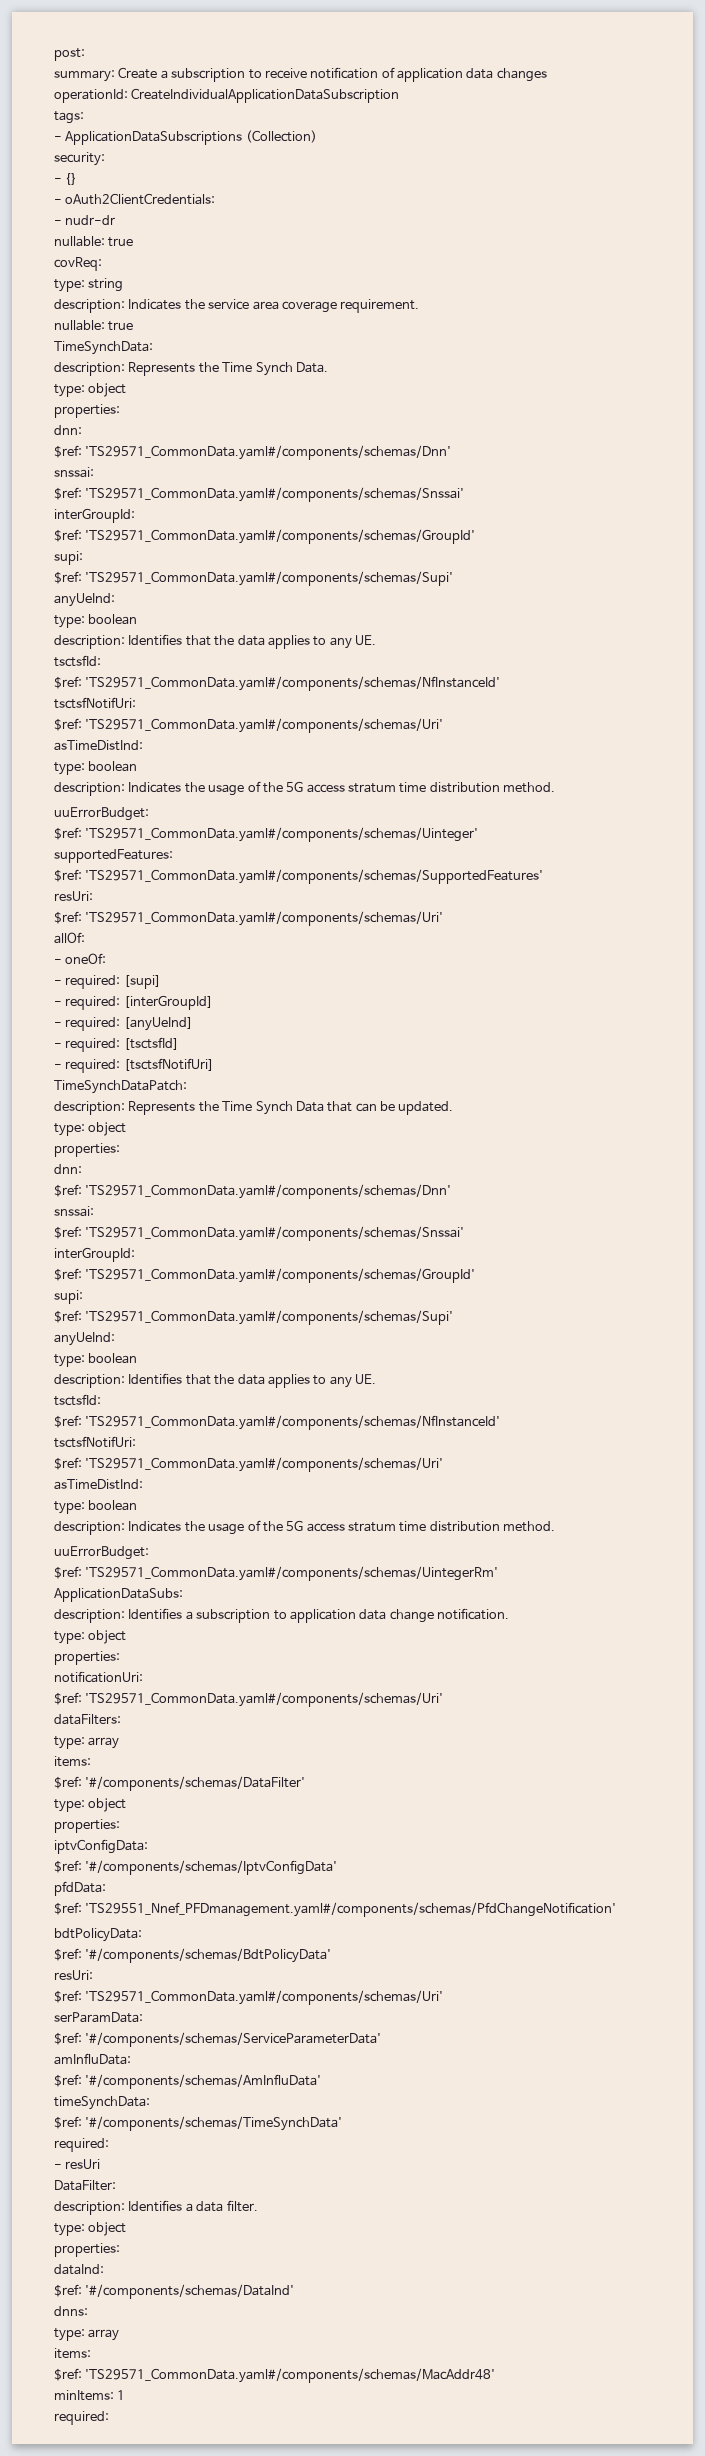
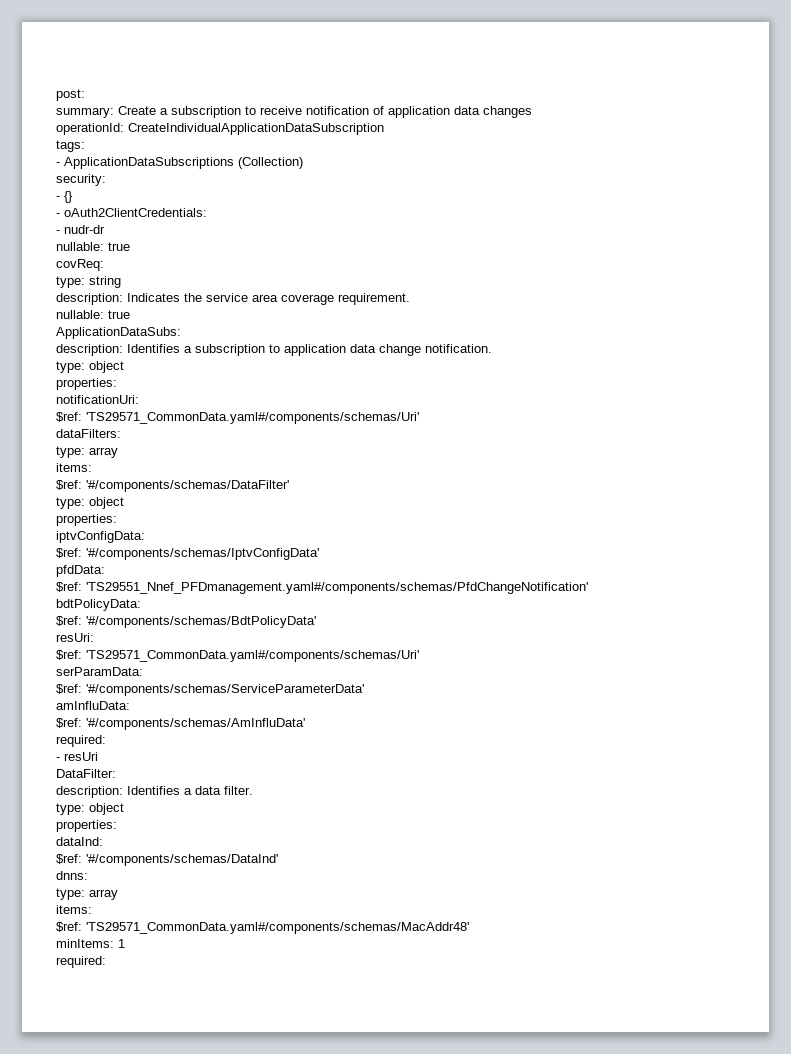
- TimeSynchData:
- description: Represents the Time Synch Data.
- type: object
- properties:
- dnn:
- $ref: 'TS29571_CommonData.yaml#/components/schemas/Dnn'
- snssai:
- $ref: 'TS29571_CommonData.yaml#/components/schemas/Snssai'
- interGroupId:
- $ref: 'TS29571_CommonData.yaml#/components/schemas/GroupId'
- supi:
- $ref: 'TS29571_CommonData.yaml#/components/schemas/Supi'
- anyUeInd:
- type: boolean
- description: Identifies that the data applies to any UE.
- tsctsfId:
- $ref: 'TS29571_CommonData.yaml#/components/schemas/NfInstanceId'
- tsctsfNotifUri:
- $ref: 'TS29571_CommonData.yaml#/components/schemas/Uri'
- asTimeDistInd:
- type: boolean
- description: Indicates the usage of the 5G access stratum time distribution method.
- uuErrorBudget:
- $ref: 'TS29571_CommonData.yaml#/components/schemas/Uinteger'
- supportedFeatures:
- $ref: 'TS29571_CommonData.yaml#/components/schemas/SupportedFeatures'
- resUri:
- $ref: 'TS29571_CommonData.yaml#/components/schemas/Uri'
- allOf:
- - oneOf:
- - required: [supi]
- - required: [interGroupId]
- - required: [anyUeInd]
- - required: [tsctsfId]
- - required: [tsctsfNotifUri]
- TimeSynchDataPatch:
- description: Represents the Time Synch Data that can be updated.
- type: object
- properties:
- dnn:
- $ref: 'TS29571_CommonData.yaml#/components/schemas/Dnn'
- snssai:
- $ref: 'TS29571_CommonData.yaml#/components/schemas/Snssai'
- interGroupId:
- $ref: 'TS29571_CommonData.yaml#/components/schemas/GroupId'
- supi:
- $ref: 'TS29571_CommonData.yaml#/components/schemas/Supi'
- anyUeInd:
- type: boolean
- description: Identifies that the data applies to any UE.
- tsctsfId:
- $ref: 'TS29571_CommonData.yaml#/components/schemas/NfInstanceId'
- tsctsfNotifUri:
- $ref: 'TS29571_CommonData.yaml#/components/schemas/Uri'
- asTimeDistInd:
- type: boolean
- description: Indicates the usage of the 5G access stratum time distribution method.
- uuErrorBudget:
- $ref: 'TS29571_CommonData.yaml#/components/schemas/UintegerRm'
- timeSynchData:
- $ref: '#/components/schemas/TimeSynchData'

